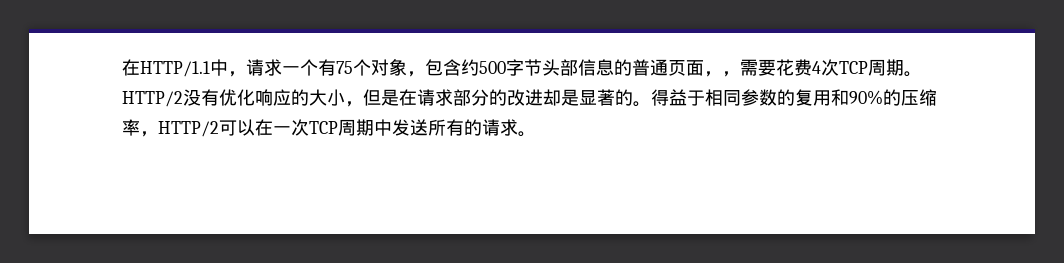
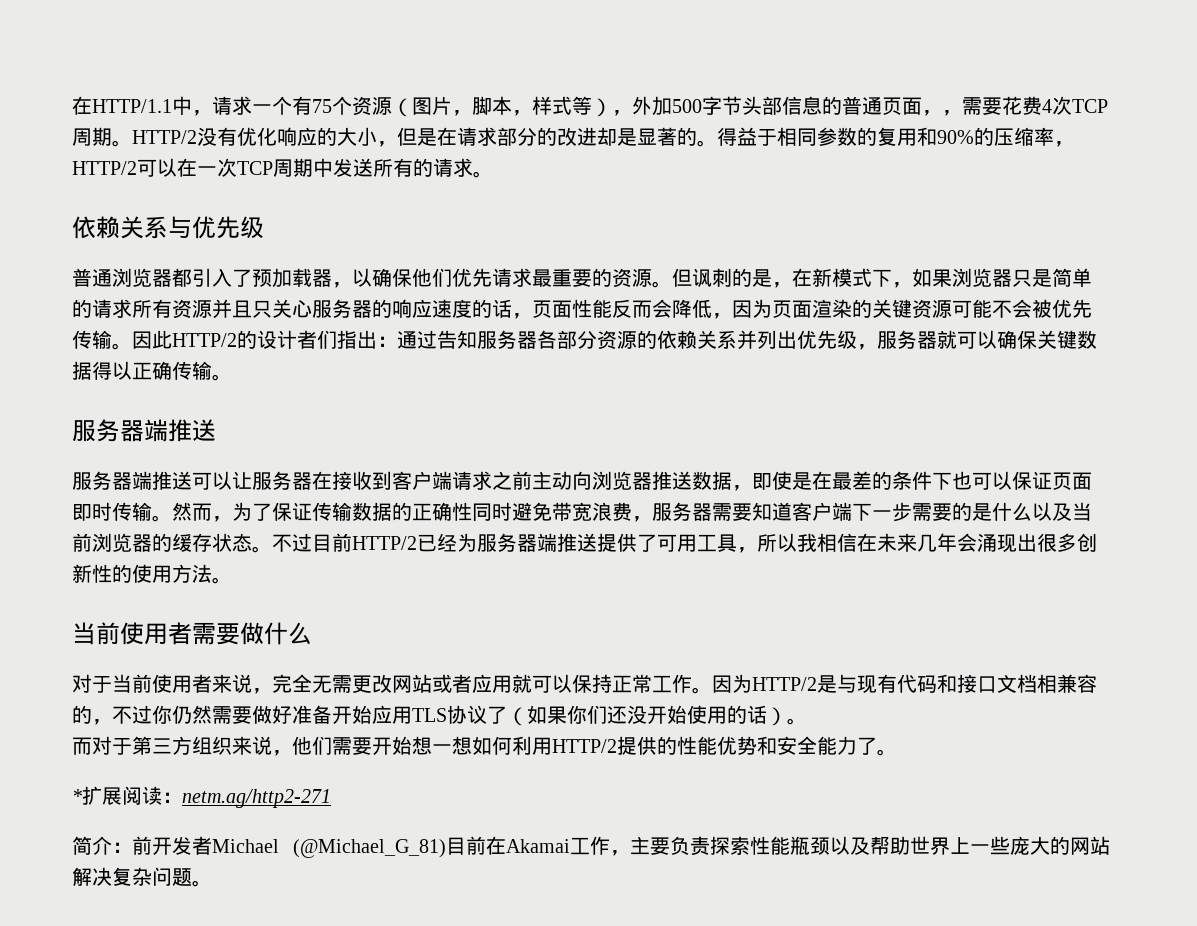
- 在HTTP/1.1中，请求一个有75个对象，包含约500字节头部信息的普通页面，，需要花费4次TCP周期。
+ 在HTTP/1.1中，请求一个有75个资源（图片，脚本，样式等），外加500字节头部信息的普通页面，，需要花费4次TCP周期。
+ 依赖关系与优先级
+ 普通浏览器都引入了预加载器，以确保他们优先请求最重要的资源。但讽刺的是，在新模式下，如果浏览器只是简单的请求所有资源并且只关心服务器的响应速度的话，页面性能反而会降低，因为页面渲染的关键资源可能不会被优先传输。因此HTTP/2的设计者们指出：通过告知服务器各部分资源的依赖关系并列出优先级，服务器就可以确保关键数据得以正确传输。
+ 服务器端推送
+ 服务器端推送可以让服务器在接收到客户端请求之前主动向浏览器推送数据，即使是在最差的条件下也可以保证页面即时传输。然而，为了保证传输数据的正确性同时避免带宽浪费，服务器需要知道客户端下一步需要的是什么以及当前浏览器的缓存状态。不过目前HTTP/2已经为服务器端推送提供了可用工具，所以我相信在未来几年会涌现出很多创新性的使用方法。
+ 当前使用者需要做什么
+ 对于当前使用者来说，完全无需更改网站或者应用就可以保持正常工作。因为HTTP/2是与现有代码和接口文档相兼容的，不过你仍然需要做好准备开始应用TLS协议了（如果你们还没开始使用的话）。
+ 而对于第三方组织来说，他们需要开始想一想如何利用HTTP/2提供的性能优势和安全能力了。
+ *扩展阅读：netm.ag/http2-271
+ 简介：前开发者Michael (@Michael_G_81)目前在Akamai工作，主要负责探索性能瓶颈以及帮助世界上一些庞大的网站解决复杂问题。

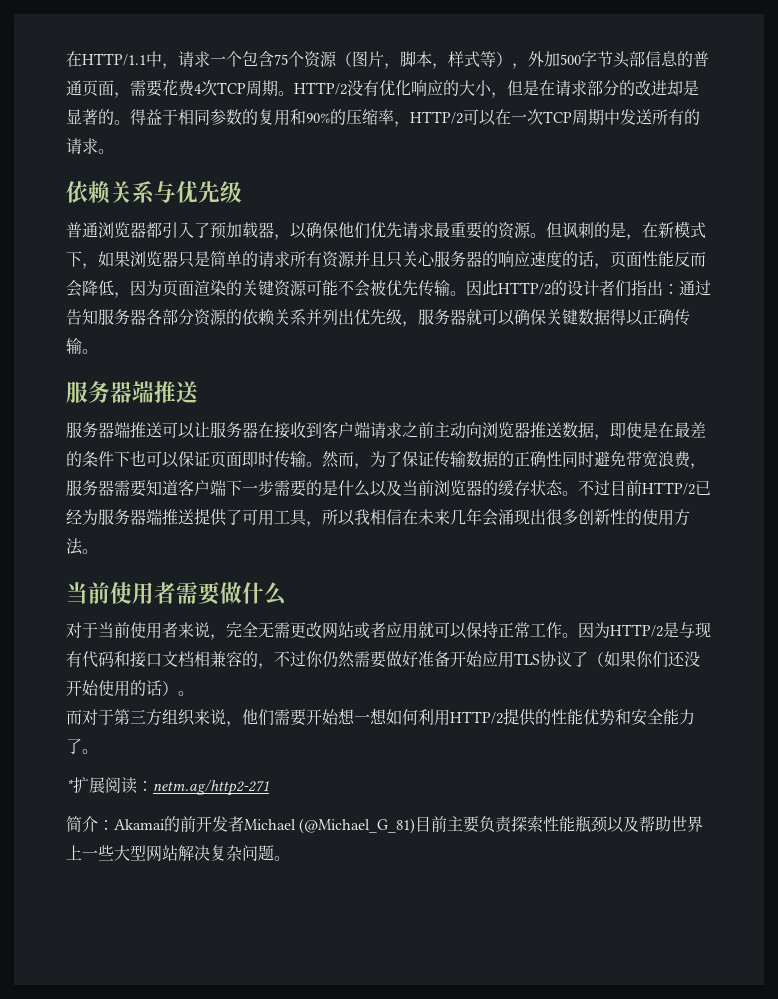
- 在HTTP/1.1中，请求一个有75个资源（图片，脚本，样式等），外加500字节头部信息的普通页面，，需要花费4次TCP周期。
+ 在HTTP/1.1中，请求一个包含75个资源（图片，脚本，样式等），外加500字节头部信息的普通页面，需要花费4次TCP周期。
- 简介：前开发者Michael (@Michael_G_81)目前在Akamai工作，主要负责探索性能瓶颈以及帮助世界上一些庞大的网站解决复杂问题。
+ 简介：Akamai的前开发者Michael (@Michael_G_81)目前主要负责探索性能瓶颈以及帮助世界上一些大型网站解决复杂问题。

